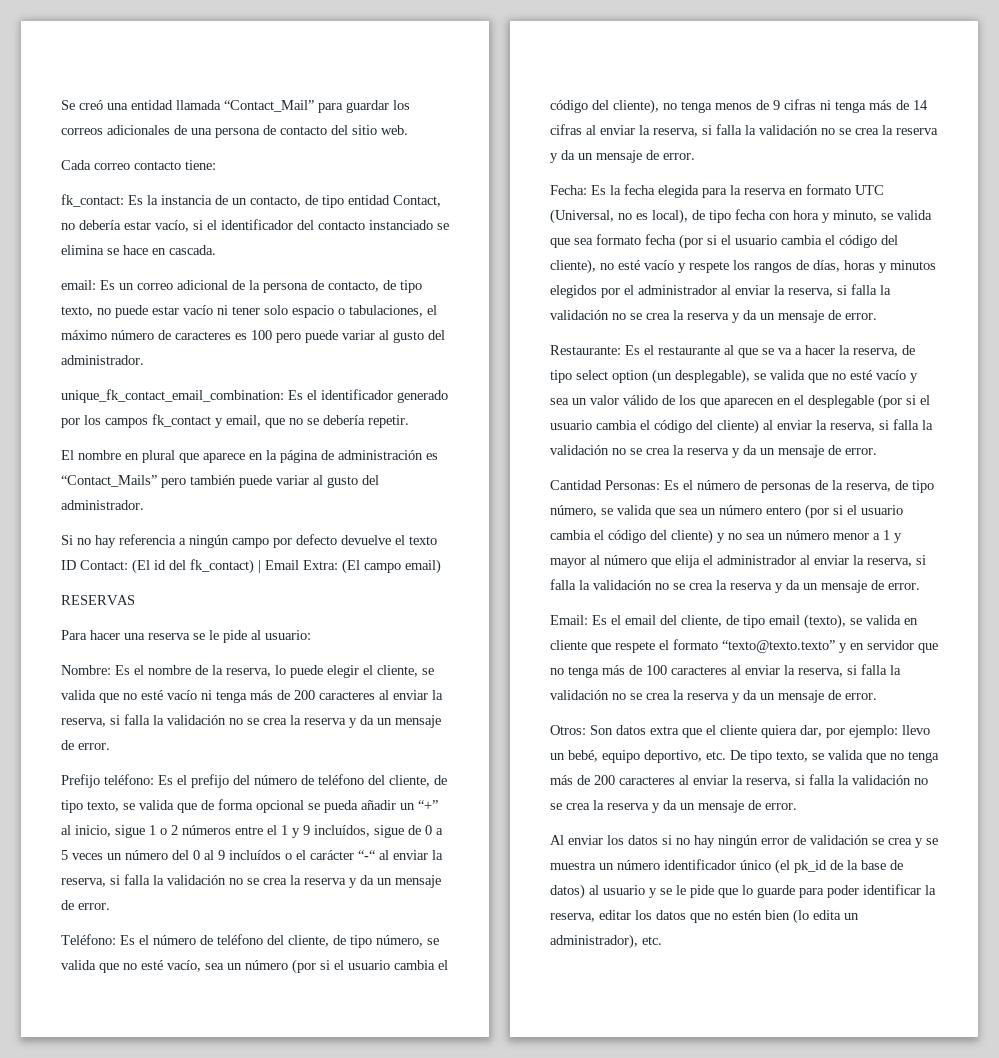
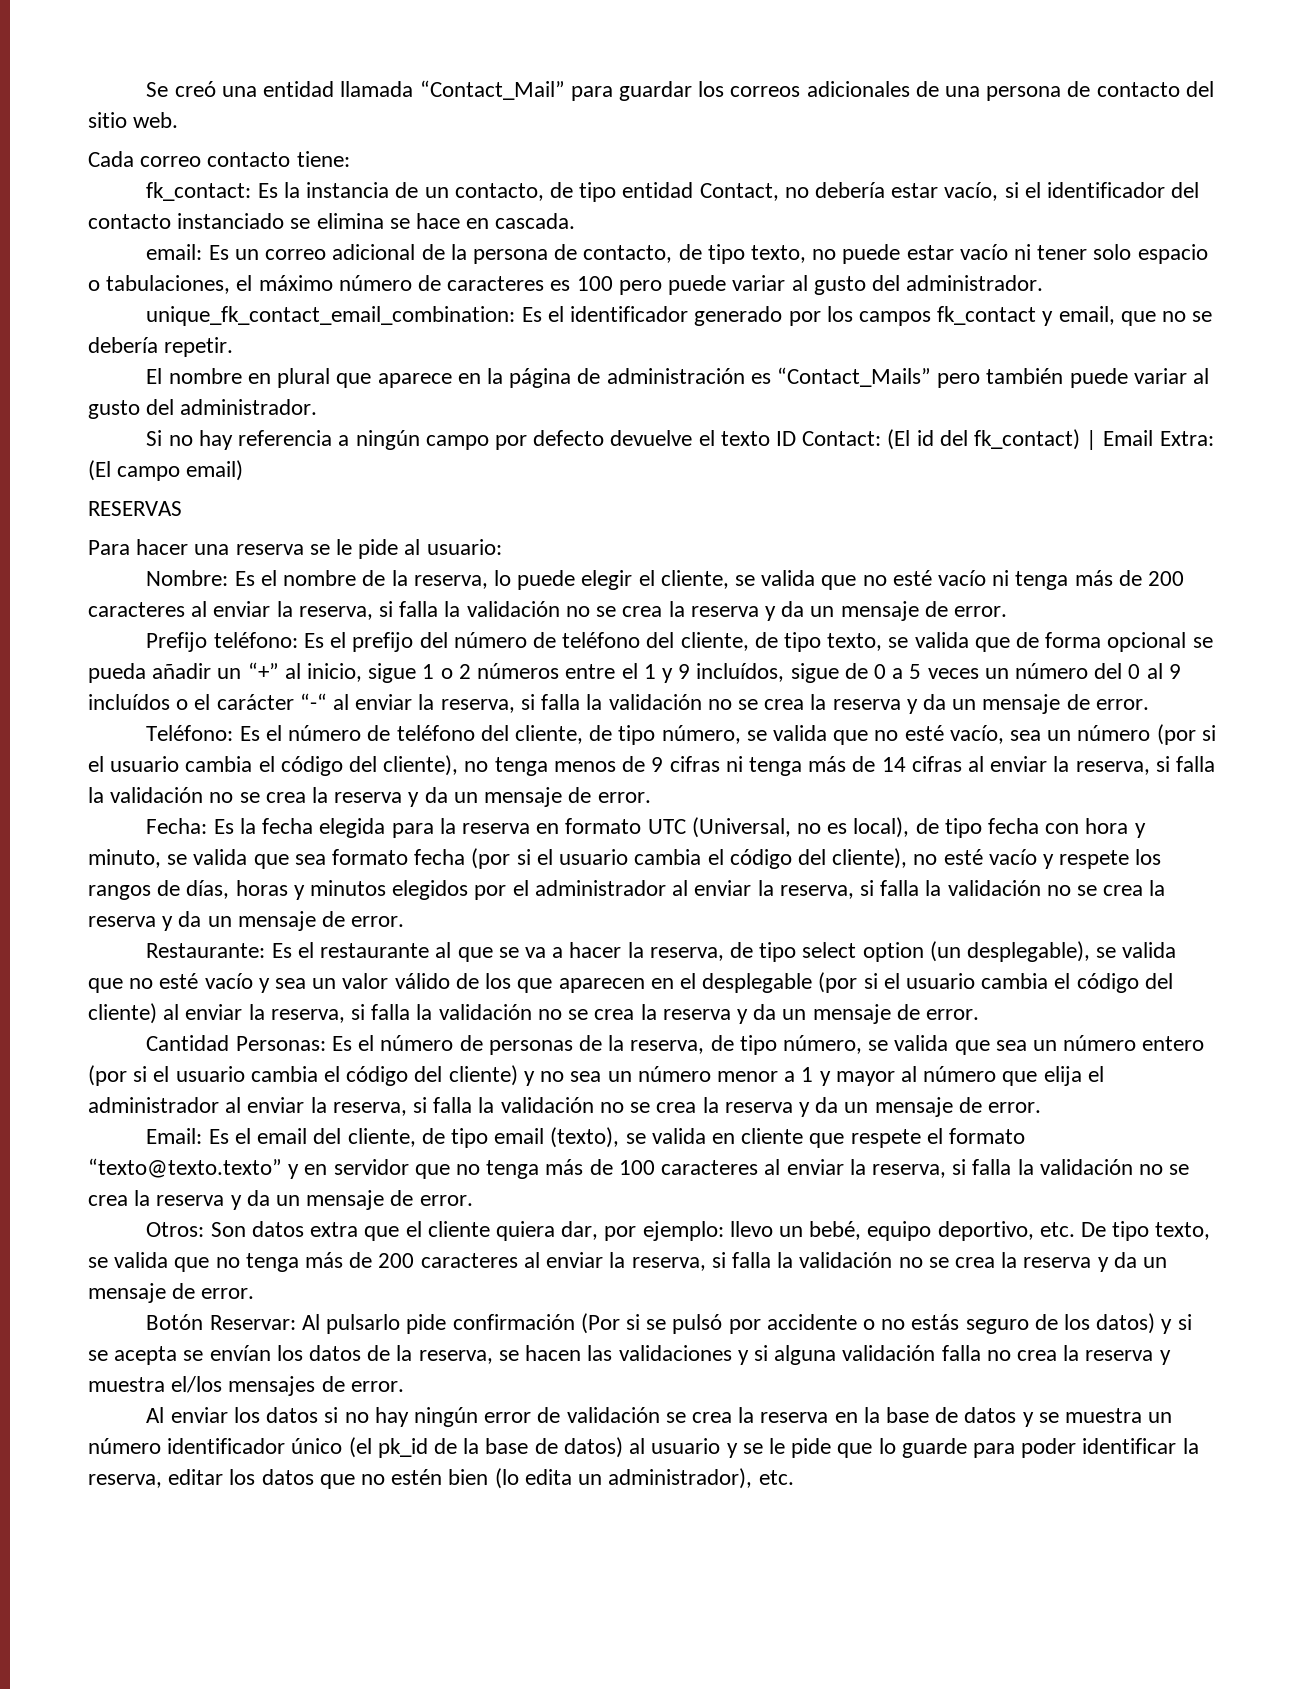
+ Botón Reservar: Al pulsarlo pide confirmación (Por si se pulsó por accidente o no estás seguro de los datos) y si se acepta se envían los datos de la reserva, se hacen las validaciones y si alguna validación falla no crea la reserva y muestra el/los mensajes de error.
- Al enviar los datos si no hay ningún error de validación se crea y se muestra un número identificador único (el pk_id de la base de datos) al usuario y se le pide que lo guarde para poder identificar la reserva, editar los datos que no estén bien (lo edita un administrador), etc.
+ Al enviar los datos si no hay ningún error de validación se crea la reserva en la base de datos y se muestra un número identificador único (el pk_id de la base de datos) al usuario y se le pide que lo guarde para poder identificar la reserva, editar los datos que no estén bien (lo edita un administrador), etc.

